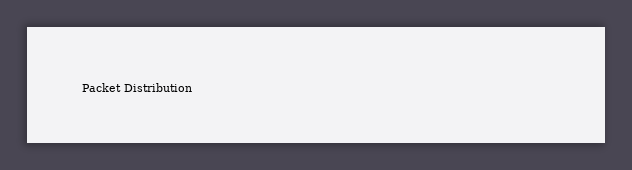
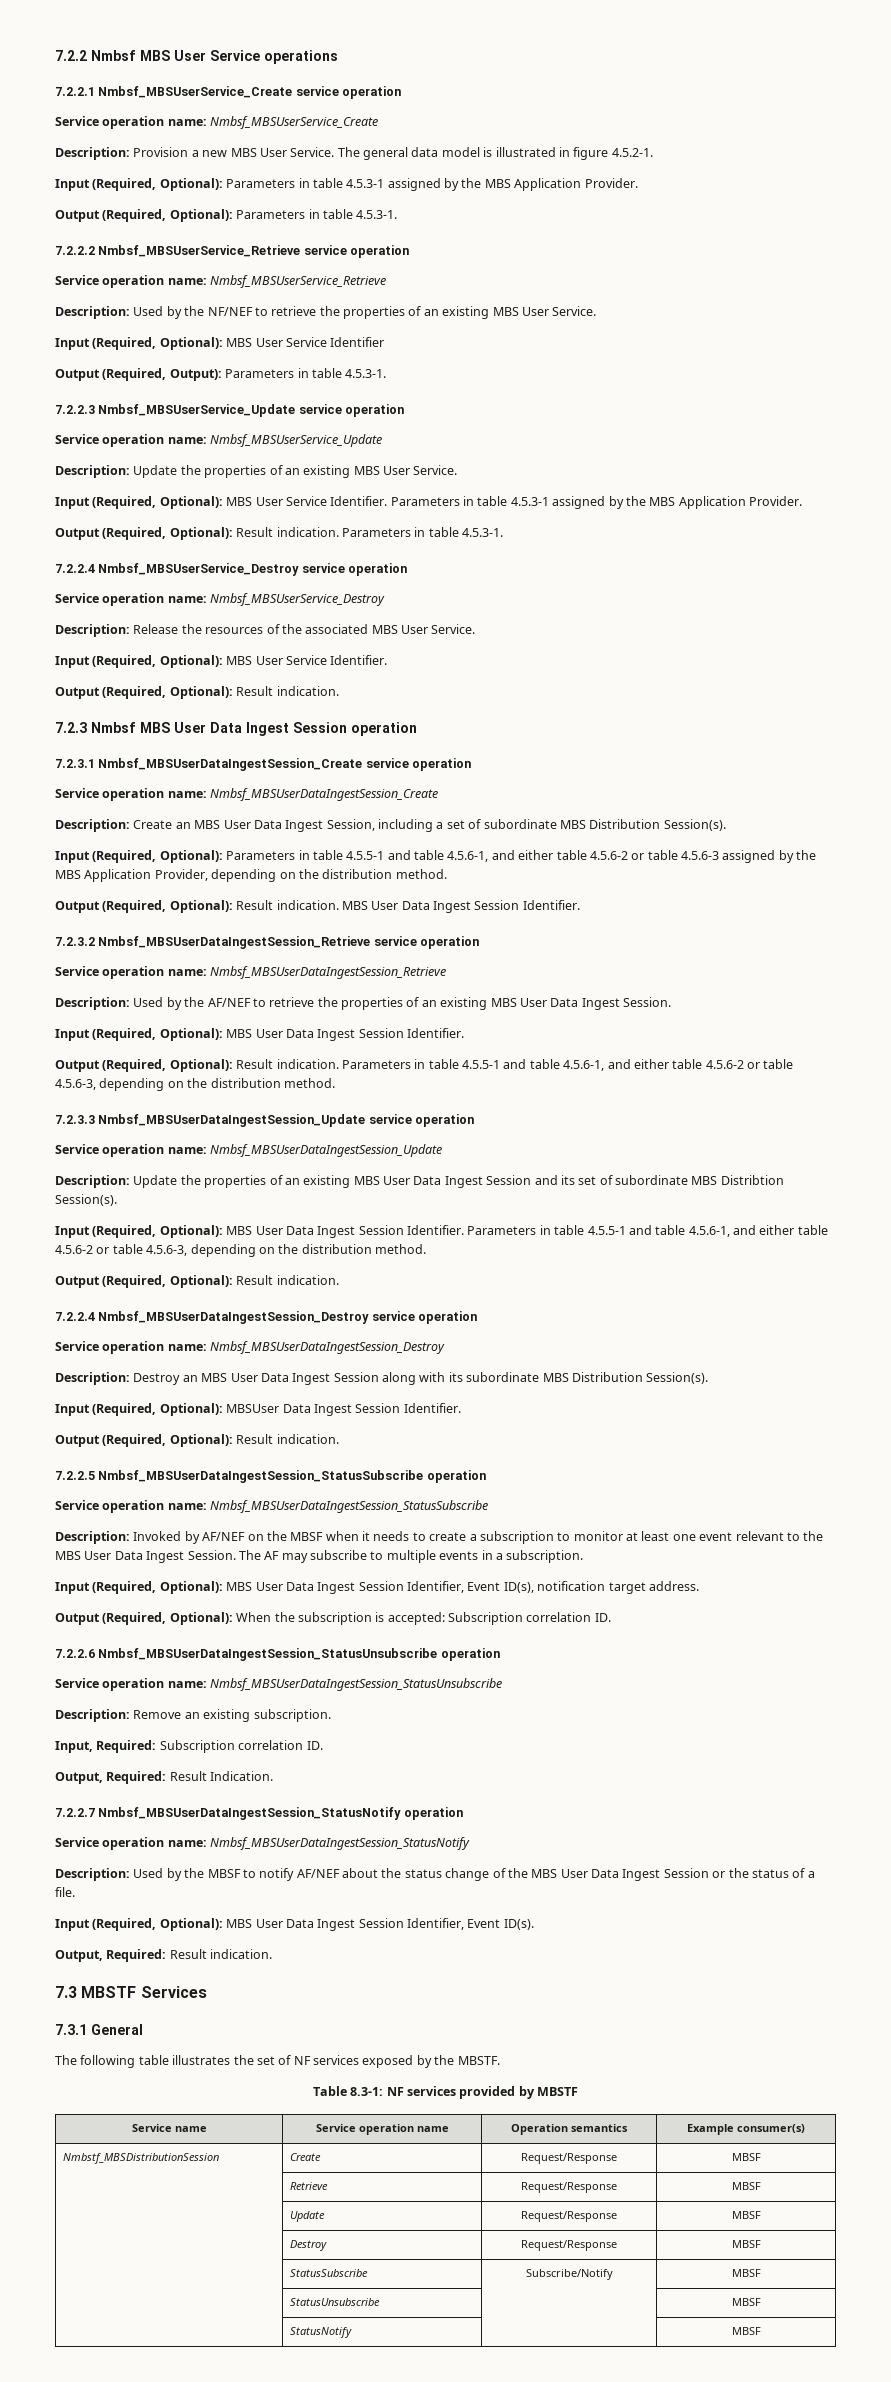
- Packet Distribution
+ 7.2.2 Nmbsf MBS User Service operations
+ 7.2.2.1 Nmbsf_MBSUserService_Create service operation
+ Service operation name: Nmbsf_MBSUserService_Create
+ Description: Provision a new MBS User Service. The general data model is illustrated in figure 4.5.2-1.
+ Input (Required, Optional): Parameters in table 4.5.3-1 assigned by the MBS Application Provider.
+ Output (Required, Optional): Parameters in table 4.5.3-1.
+ 7.2.2.2 Nmbsf_MBSUserService_Retrieve service operation
+ Service operation name: Nmbsf_MBSUserService_Retrieve
+ Description: Used by the NF/NEF to retrieve the properties of an existing MBS User Service.
+ Input (Required, Optional): MBS User Service Identifier
+ Output (Required, Output): Parameters in table 4.5.3-1.
+ 7.2.2.3 Nmbsf_MBSUserService_Update service operation
+ Service operation name: Nmbsf_MBSUserService_Update
+ Description: Update the properties of an existing MBS User Service.
+ Input (Required, Optional): MBS User Service Identifier. Parameters in table 4.5.3-1 assigned by the MBS Application Provider.
+ Output (Required, Optional): Result indication. Parameters in table 4.5.3-1.
+ 7.2.2.4 Nmbsf_MBSUserService_Destroy service operation
+ Service operation name: Nmbsf_MBSUserService_Destroy
+ Description: Release the resources of the associated MBS User Service.
+ Input (Required, Optional): MBS User Service Identifier.
+ Output (Required, Optional): Result indication.
+ 7.2.3 Nmbsf MBS User Data Ingest Session operation
+ 7.2.3.1 Nmbsf_MBSUserDataIngestSession_Create service operation
+ Service operation name: Nmbsf_MBSUserDataIngestSession_Create
+ Description: Create an MBS User Data Ingest Session, including a set of subordinate MBS Distribution Session(s).
+ Input (Required, Optional): Parameters in table 4.5.5-1 and table 4.5.6-1, and either table 4.5.6-2 or table 4.5.6-3 assigned by the MBS Application Provider, depending on the distribution method.
+ Output (Required, Optional): Result indication. MBS User Data Ingest Session Identifier.
+ 7.2.3.2 Nmbsf_MBSUserDataIngestSession_Retrieve service operation
+ Service operation name: Nmbsf_MBSUserDataIngestSession_Retrieve
+ Description: Used by the AF/NEF to retrieve the properties of an existing MBS User Data Ingest Session.
+ Input (Required, Optional): MBS User Data Ingest Session Identifier.
+ Output (Required, Optional): Result indication. Parameters in table 4.5.5-1 and table 4.5.6-1, and either table 4.5.6-2 or table 4.5.6-3, depending on the distribution method.
+ 7.2.3.3 Nmbsf_MBSUserDataIngestSession_Update service operation
+ Service operation name: Nmbsf_MBSUserDataIngestSession_Update
+ Description: Update the properties of an existing MBS User Data Ingest Session and its set of subordinate MBS Distribtion Session(s).
+ Input (Required, Optional): MBS User Data Ingest Session Identifier. Parameters in table 4.5.5-1 and table 4.5.6-1, and either table 4.5.6-2 or table 4.5.6-3, depending on the distribution method.
+ Output (Required, Optional): Result indication.
+ 7.2.2.4 Nmbsf_MBSUserDataIngestSession_Destroy service operation
+ Service operation name: Nmbsf_MBSUserDataIngestSession_Destroy
+ Description: Destroy an MBS User Data Ingest Session along with its subordinate MBS Distribution Session(s).
+ Input (Required, Optional): MBSUser Data Ingest Session Identifier.
+ Output (Required, Optional): Result indication.
+ 7.2.2.5 Nmbsf_MBSUserDataIngestSession_StatusSubscribe operation
+ Service operation name: Nmbsf_MBSUserDataIngestSession_StatusSubscribe
+ Description: Invoked by AF/NEF on the MBSF when it needs to create a subscription to monitor at least one event relevant to the MBS User Data Ingest Session. The AF may subscribe to multiple events in a subscription.
+ Input (Required, Optional): MBS User Data Ingest Session Identifier, Event ID(s), notification target address.
+ Output (Required, Optional): When the subscription is accepted: Subscription correlation ID.
+ 7.2.2.6 Nmbsf_MBSUserDataIngestSession_StatusUnsubscribe operation
+ Service operation name: Nmbsf_MBSUserDataIngestSession_StatusUnsubscribe
+ Description: Remove an existing subscription.
+ Input, Required: Subscription correlation ID.
+ Output, Required: Result Indication.
+ 7.2.2.7 Nmbsf_MBSUserDataIngestSession_StatusNotify operation
+ Service operation name: Nmbsf_MBSUserDataIngestSession_StatusNotify
+ Description: Used by the MBSF to notify AF/NEF about the status change of the MBS User Data Ingest Session or the status of a file.
+ Input (Required, Optional): MBS User Data Ingest Session Identifier, Event ID(s).
+ Output, Required: Result indication.
+ 7.3 MBSTF Services
+ 7.3.1 General
+ The following table illustrates the set of NF services exposed by the MBSTF.
+ Table 8.3-1: NF services provided by MBSTF
+ Service name | Service operation name | Operation semantics | Example consumer(s)
+ Nmbstf_MBSDistributionSession | Create | Request/Response | MBSF
+ | Retrieve | Request/Response | MBSF
+ | Update | Request/Response | MBSF
+ | Destroy | Request/Response | MBSF
+ | StatusSubscribe | Subscribe/Notify | MBSF
+ | StatusUnsubscribe | | MBSF
+ | StatusNotify | | MBSF

